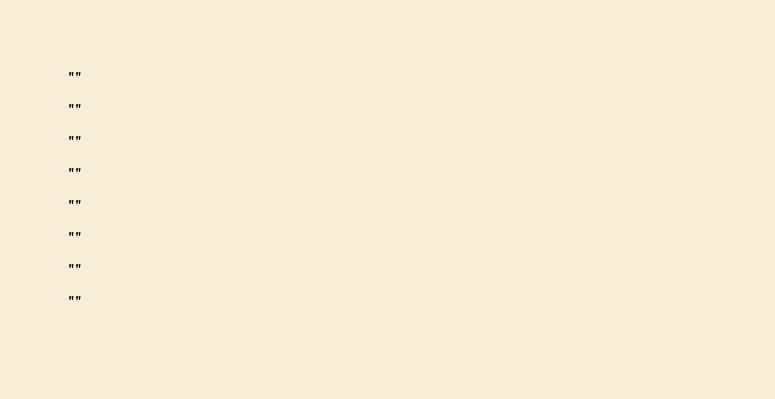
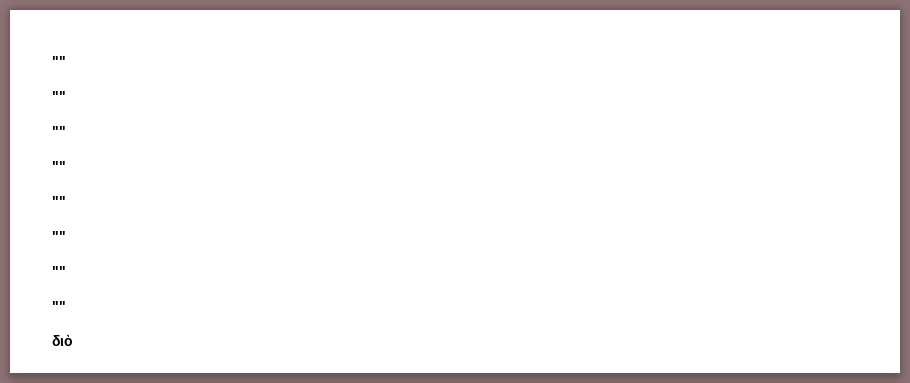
+ διὸ

